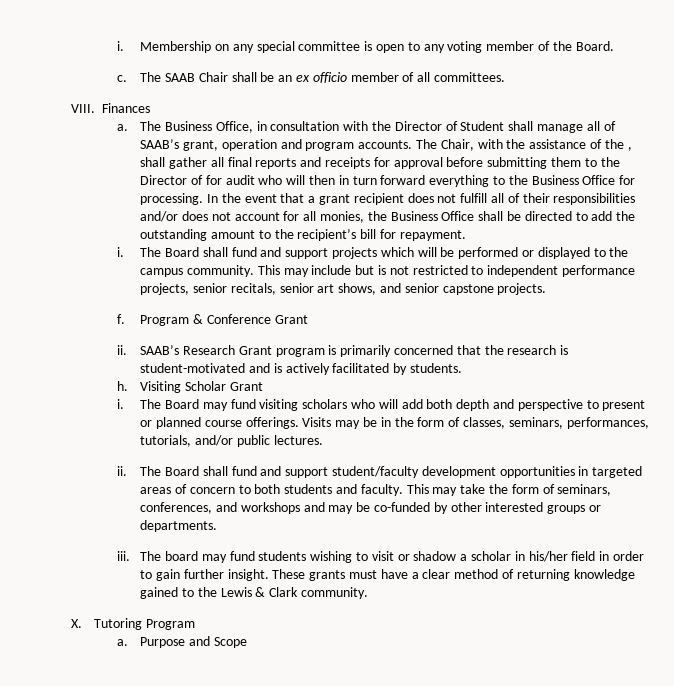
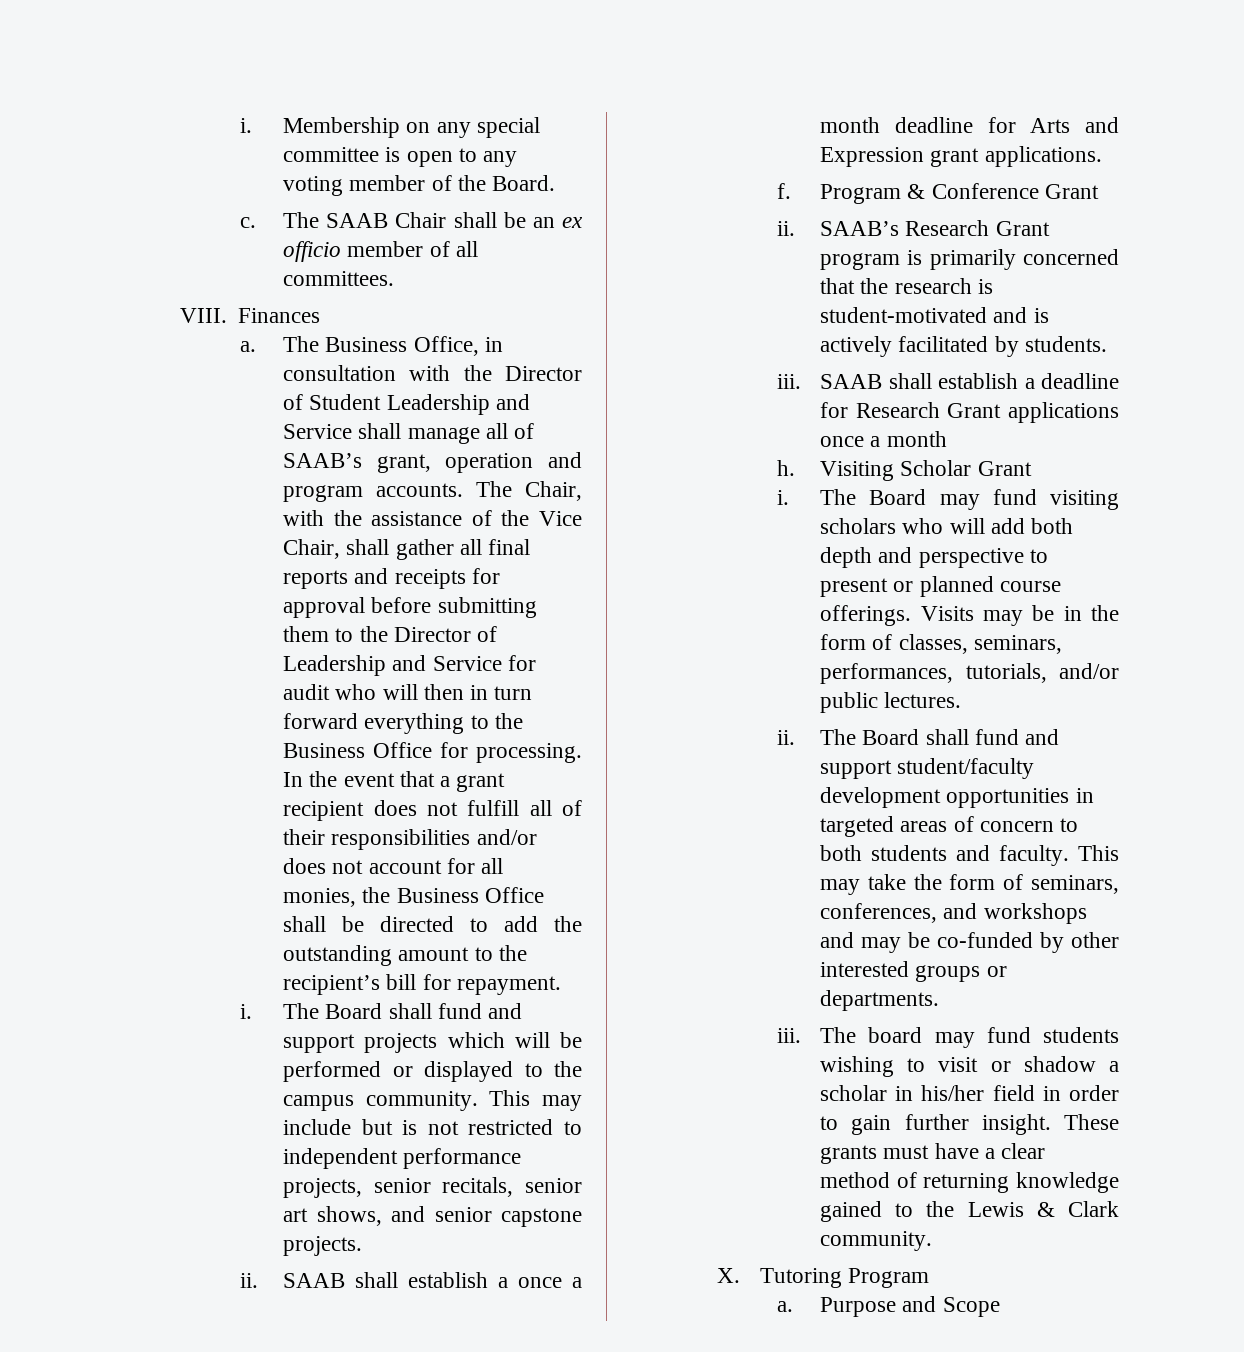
- The Business Office, in consultation with the Director of Student shall manage all of SAAB’s grant, operation and program accounts.
+ The Business Office, in consultation with the Director of Student Leadership and Service shall manage all of SAAB’s grant, operation and program accounts.
- The Chair, with the assistance of the , shall gather all final reports and receipts for approval before submitting them to the Director of for audit who will then in turn forward everything to the Business Office for processing.
+ The Chair, with the assistance of the Vice Chair, shall gather all final reports and receipts for approval before submitting them to the Director of Leadership and Service for audit who will then in turn forward everything to the Business Office for processing.
+ ii. SAAB shall establish a once a month deadline for Arts and Expression grant applications.
+ iii. SAAB shall establish a deadline for Research Grant applications once a month

